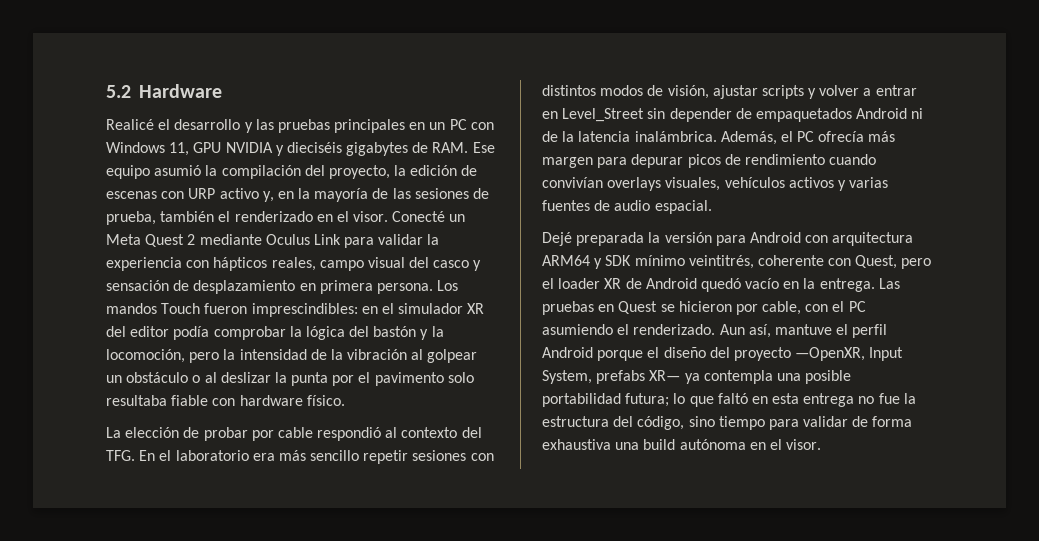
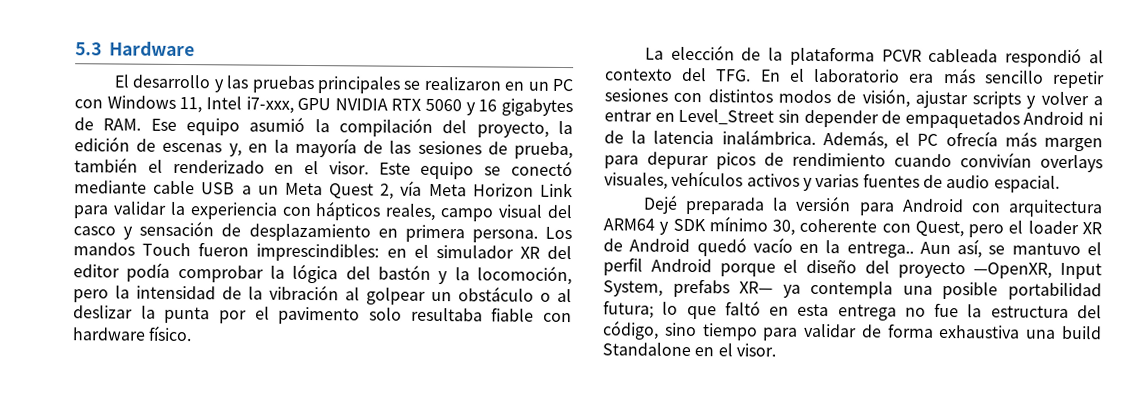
- 5.2 Hardware
+ 5.3 Hardware
- Realicé el desarrollo y las pruebas principales en un PC con Windows 11, GPU NVIDIA y dieciséis gigabytes de RAM. Ese equipo asumió la compilación del proyecto, la edición de escenas con URP activo y, en la mayoría de las sesiones de prueba, también el renderizado en el visor.
+ El desarrollo y las pruebas principales se realizaron en un PC con Windows 11, Intel i7-xxx, GPU NVIDIA RTX 5060 y 16 gigabytes de RAM. Ese equipo asumió la compilación del proyecto, la edición de escenas y, en la mayoría de las sesiones de prueba, también el renderizado en el visor.
- Conecté un Meta Quest 2 mediante Oculus Link para validar la experiencia con hápticos reales, campo visual del casco y sensación de desplazamiento en primera persona.
+ Este equipo se conectó mediante cable USB a un Meta Quest 2, vía Meta Horizon Link para validar la experiencia con hápticos reales, campo visual del casco y sensación de desplazamiento en primera persona.
- La elección de probar por cable respondió al contexto del TFG. En el laboratorio era más sencillo repetir sesiones con distintos modos de visión, ajustar scripts y volver a entrar en Level_Street sin depender de empaquetados Android ni de la latencia inalámbrica.
+ La elección de la plataforma PCVR cableada respondió al contexto del TFG. En el laboratorio era más sencillo repetir sesiones con distintos modos de visión, ajustar scripts y volver a entrar en Level_Street sin depender de empaquetados Android ni de la latencia inalámbrica.
- Dejé preparada la versión para Android con arquitectura ARM64 y SDK mínimo veintitrés, coherente con Quest, pero el loader XR de Android quedó vacío en la entrega. Las pruebas en Quest se hicieron por cable, con el PC asumiendo el renderizado. Aun así, mantuve el perfil Android porque el diseño del proyecto —OpenXR, Input System, prefabs XR— ya contempla una posible portabilidad futura;
+ Dejé preparada la versión para Android con arquitectura ARM64 y SDK mínimo 30, coherente con Quest, pero el loader XR de Android quedó vacío en la entrega.. Aun así, se mantuvo el perfil Android porque el diseño del proyecto —OpenXR, Input System, prefabs XR— ya contempla una posible portabilidad futura;
- lo que faltó en esta entrega no fue la estructura del código, sino tiempo para validar de forma exhaustiva una build autónoma en el visor.
+ lo que faltó en esta entrega no fue la estructura del código, sino tiempo para validar de forma exhaustiva una build Standalone en el visor.

